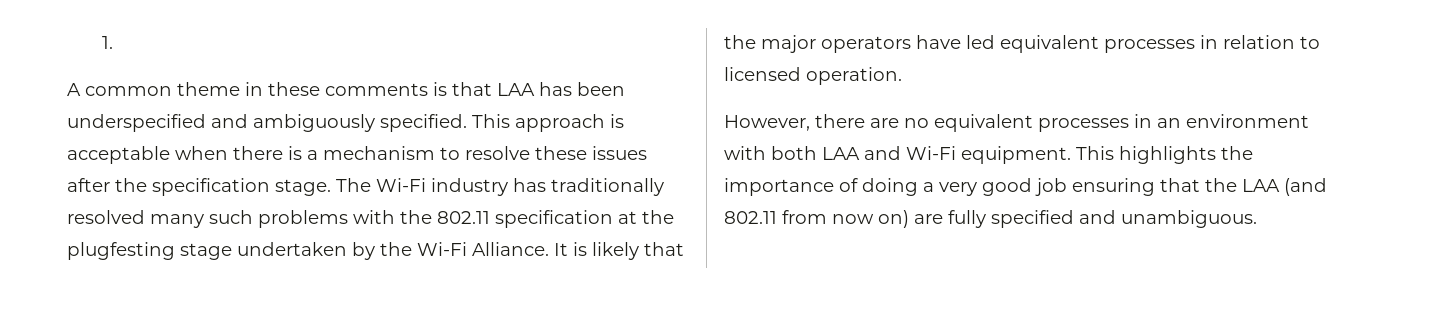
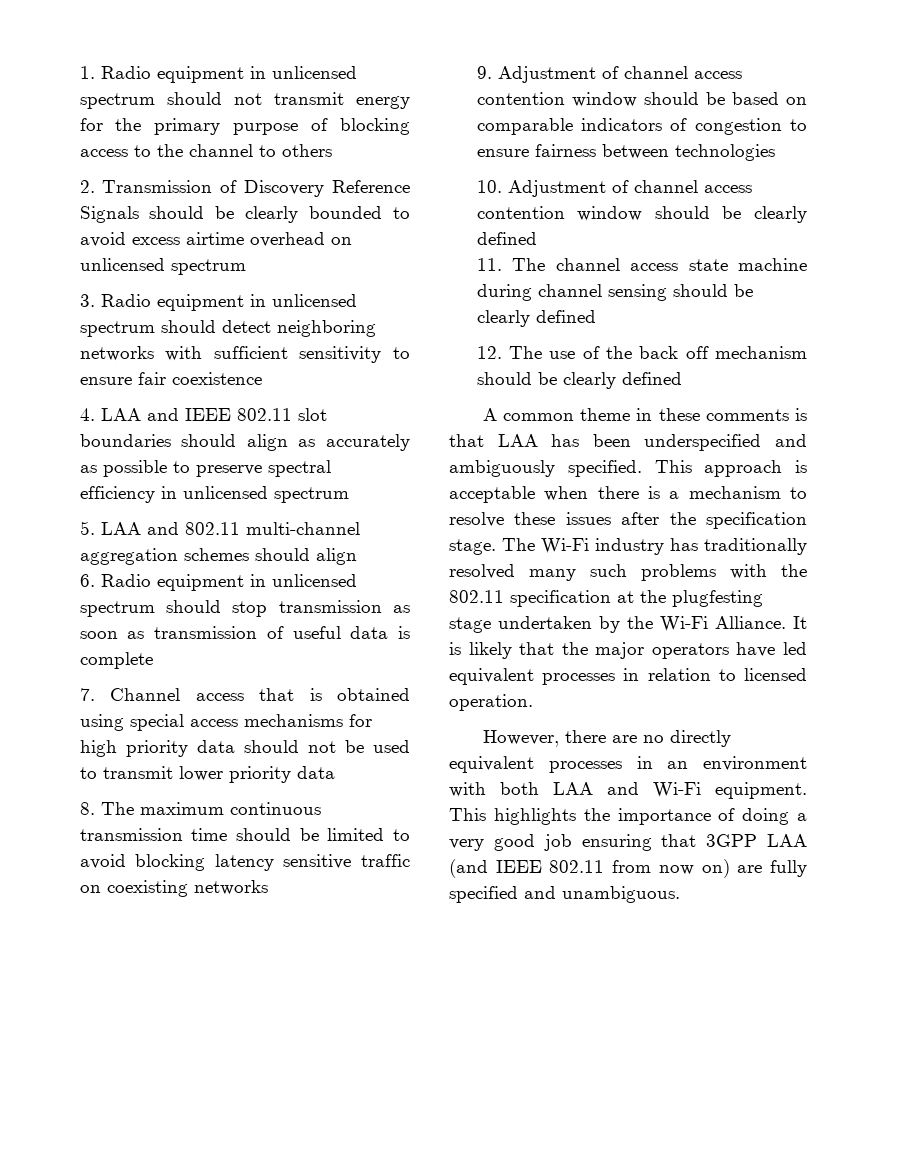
- 1.
+ 1. Radio equipment in unlicensed spectrum should not transmit energy for the primary purpose of blocking access to the channel to others
+ 2. Transmission of Discovery Reference Signals should be clearly bounded to avoid excess airtime overhead on unlicensed spectrum
+ 3. Radio equipment in unlicensed spectrum should detect neighboring networks with sufficient sensitivity to ensure fair coexistence
+ 4. LAA and IEEE 802.11 slot boundaries should align as accurately as possible to preserve spectral efficiency in unlicensed spectrum
+ 5. LAA and 802.11 multi-channel aggregation schemes should align
+ 6. Radio equipment in unlicensed spectrum should stop transmission as soon as transmission of useful data is complete
+ 7. Channel access that is obtained using special access mechanisms for high priority data should not be used to transmit lower priority data
+ 8. The maximum continuous transmission time should be limited to avoid blocking latency sensitive traffic on coexisting networks
+ 9. Adjustment of channel access contention window should be based on comparable indicators of congestion to ensure fairness between technologies
+ 10. Adjustment of channel access contention window should be clearly defined
+ 11. The channel access state machine during channel sensing should be clearly defined
+ 12. The use of the back off mechanism should be clearly defined
- However, there are no equivalent processes in an environment with both LAA and Wi-Fi equipment.
+ However, there are no directly equivalent processes in an environment with both LAA and Wi-Fi equipment.
- This highlights the importance of doing a very good job ensuring that the LAA (and 802.11 from now on) are fully specified and unambiguous.
+ This highlights the importance of doing a very good job ensuring that 3GPP LAA (and IEEE 802.11 from now on) are fully specified and unambiguous.

